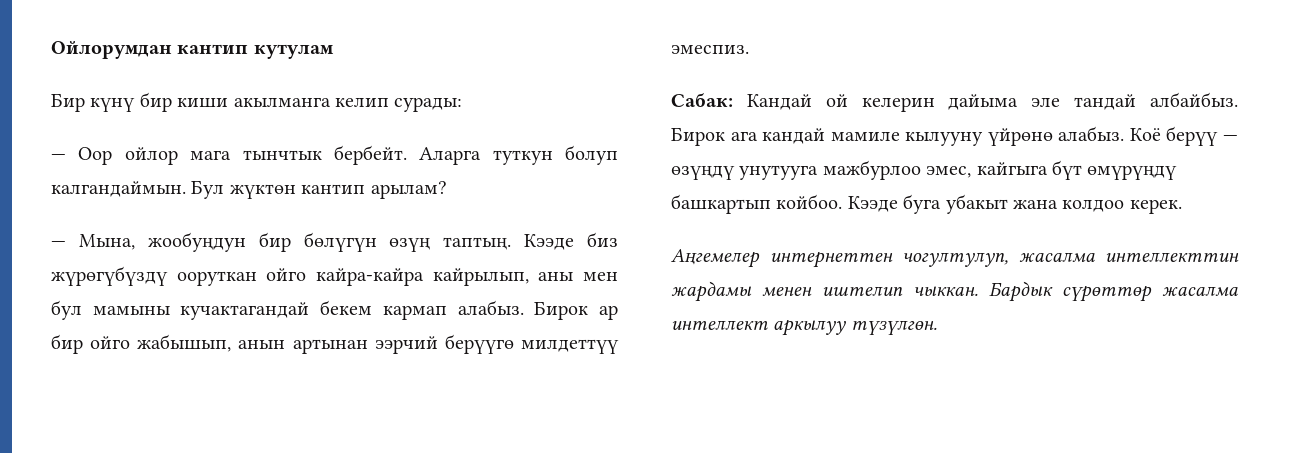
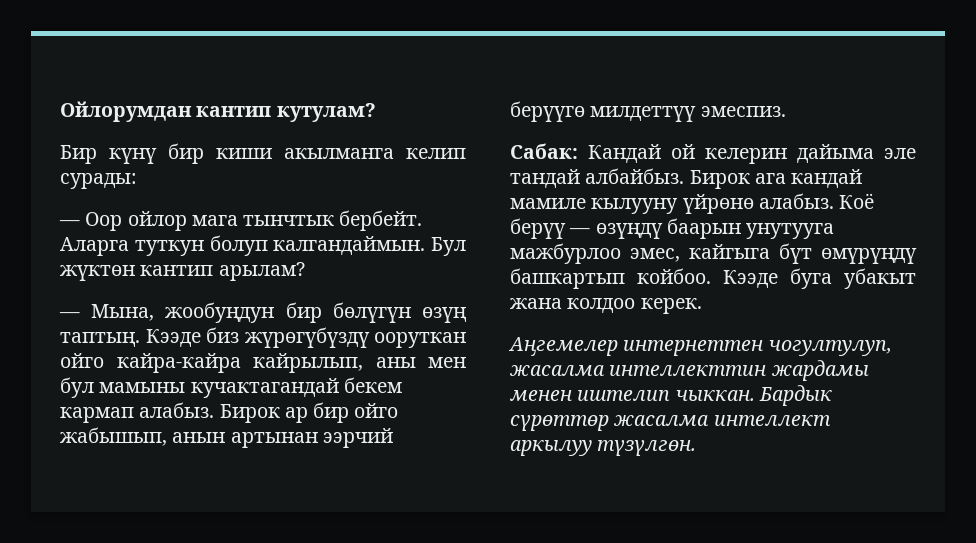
- Ойлорумдан кантип кутулам
+ Ойлорумдан кантип кутулам?
- Коё берүү — өзүңдү унутууга мажбурлоо эмес, кайгыга бүт өмүрүңдү башкартып койбоо.
+ Коё берүү — өзүңдү баарын унутууга мажбурлоо эмес, кайгыга бүт өмүрүңдү башкартып койбоо.

